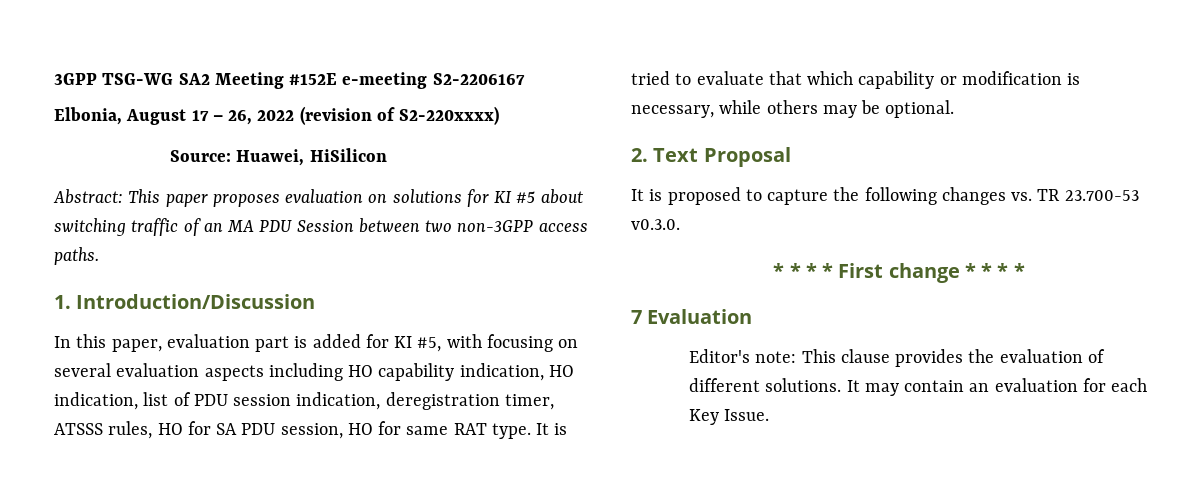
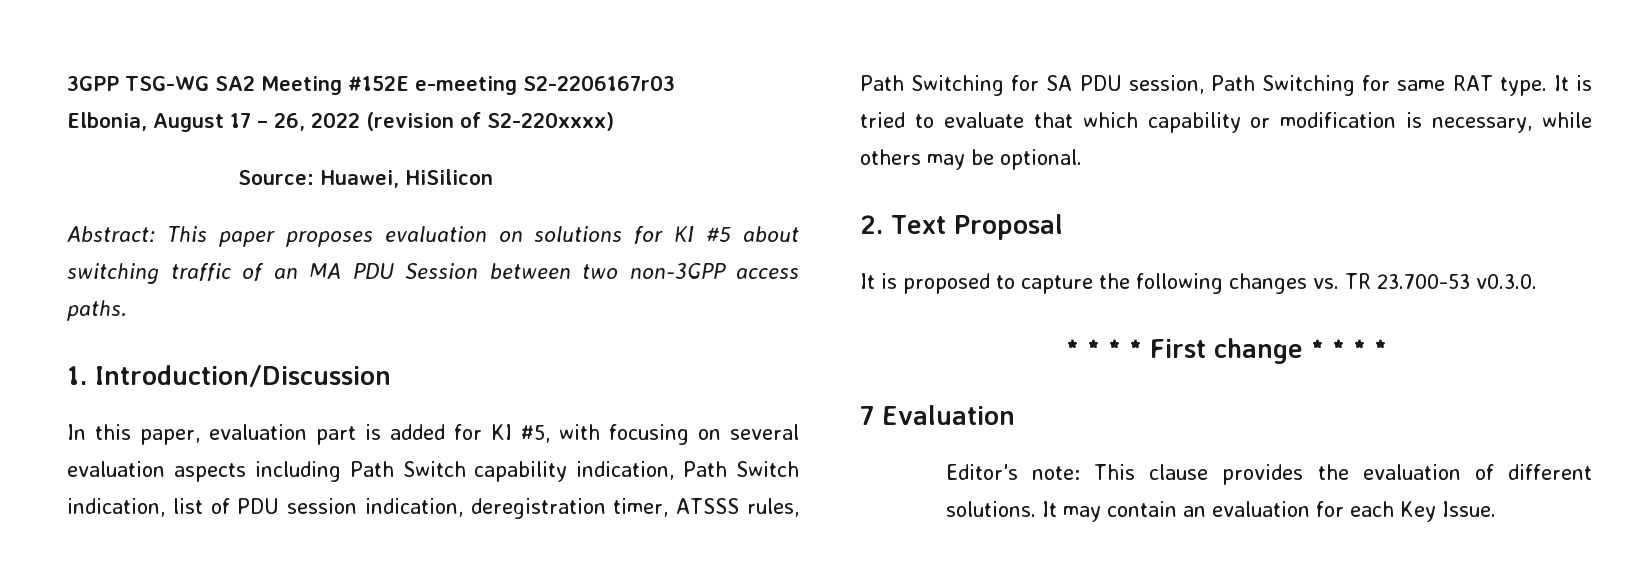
- 3GPP TSG-WG SA2 Meeting #152E e-meeting S2-2206167
+ 3GPP TSG-WG SA2 Meeting #152E e-meeting S2-2206167r03
- In this paper, evaluation part is added for KI #5, with focusing on several evaluation aspects including HO capability indication, HO indication, list of PDU session indication, deregistration timer, ATSSS rules, HO for SA PDU session, HO for same RAT type.
+ In this paper, evaluation part is added for KI #5, with focusing on several evaluation aspects including Path Switch capability indication, Path Switch indication, list of PDU session indication, deregistration timer, ATSSS rules, Path Switching for SA PDU session, Path Switching for same RAT type.

